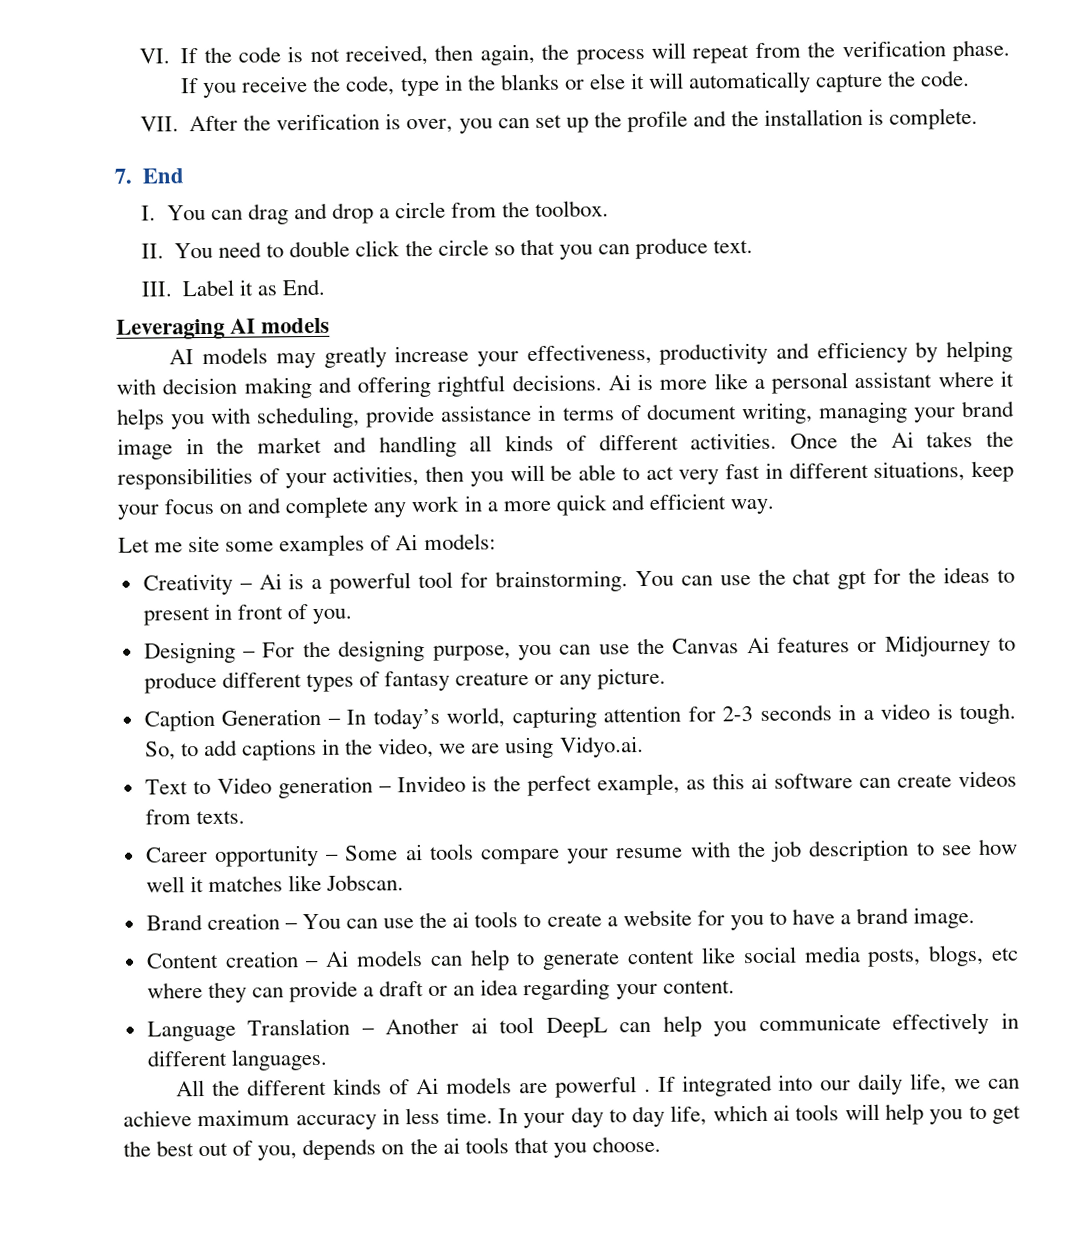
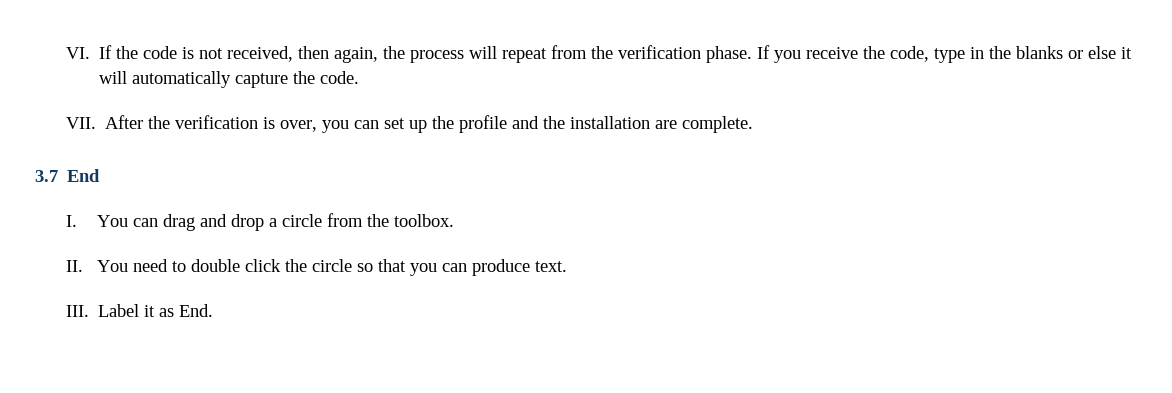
- VII. After the verification is over, you can set up the profile and the installation is complete.
+ VII. After the verification is over, you can set up the profile and the installation are complete.
- 7. End
+ 3.7 End
- Leveraging AI models
- AI models may greatly increase your effectiveness, productivity and efficiency by helping with decision making and offering rightful decisions. Ai is more like a personal assistant where it helps you with scheduling, provide assistance in terms of document writing, managing your brand image in the market and handling all kinds of different activities. Once the Ai takes the responsibilities of your activities, then you will be able to act very fast in different situations, keep your focus on and complete any work in a more quick and efficient way.
- Let me site some examples of Ai models:
- Creativity – Ai is a powerful tool for brainstorming. You can use the chat gpt for the ideas to present in front of you.
- Designing – For the designing purpose, you can use the Canvas Ai features or Midjourney to produce different types of fantasy creature or any picture.
- Caption Generation – In today’s world, capturing attention for 2-3 seconds in a video is tough. So, to add captions in the video, we are using Vidyo.ai.
- Text to Video generation – Invideo is the perfect example, as this ai software can create videos from texts.
- Career opportunity – Some ai tools compare your resume with the job description to see how well it matches like Jobscan.
- Brand creation – You can use the ai tools to create a website for you to have a brand image.
- Content creation – Ai models can help to generate content like social media posts, blogs, etc where they can provide a draft or an idea regarding your content.
- Language Translation – Another ai tool DeepL can help you communicate effectively in different languages.
- All the different kinds of Ai models are powerful . If integrated into our daily life, we can achieve maximum accuracy in less time. In your day to day life, which ai tools will help you to get the best out of you, depends on the ai tools that you choose.

